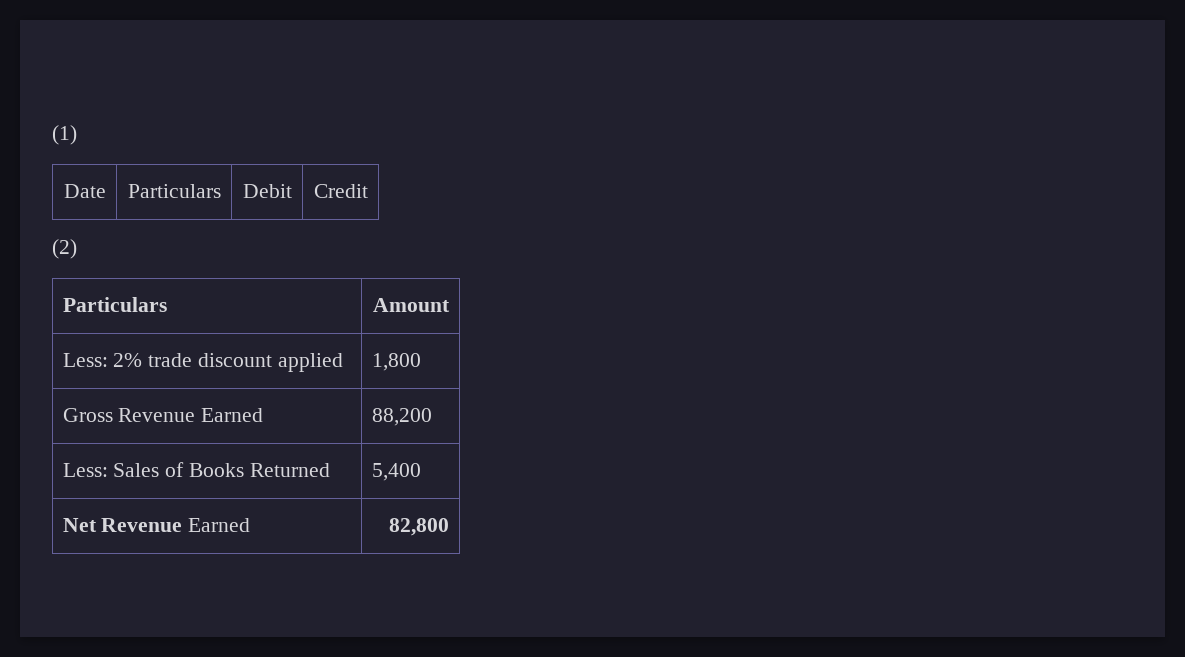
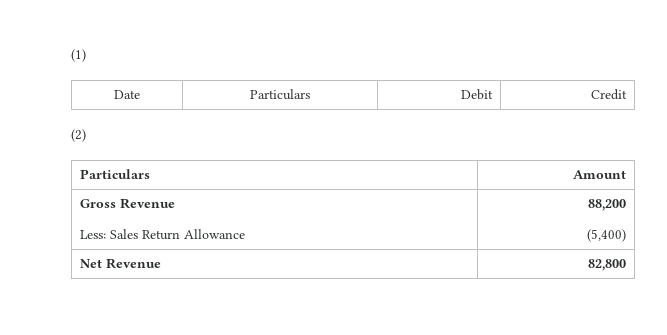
- Less: 2% trade discount applied | 1,800
- Gross Revenue Earned | 88,200
- Less: Sales of Books Returned | 5,400
+ Gross Revenue
+ Less: Sales Return Allowance | 88,200
+ (5,400)
- Net Revenue Earned | 82,800
+ Net Revenue | 82,800

